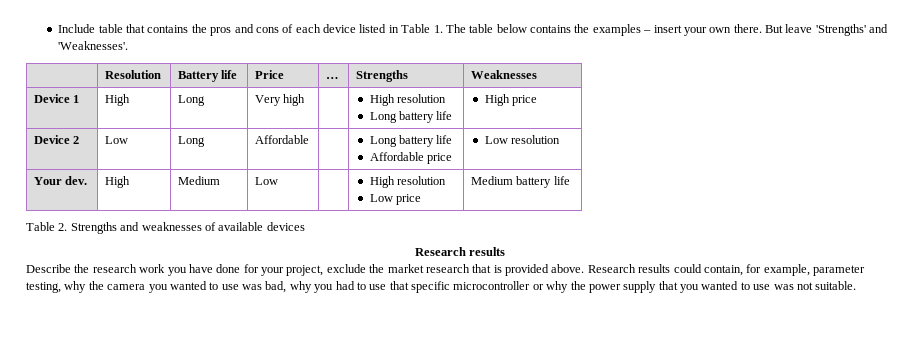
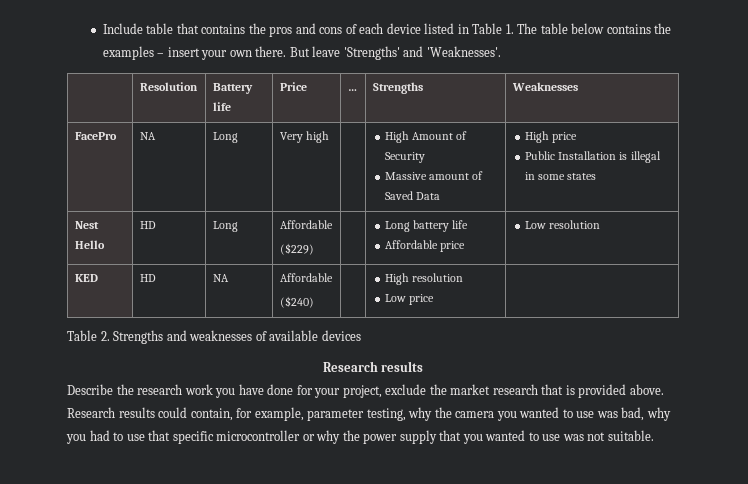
- Device 1 | High | Long | Very high | | High resolution
- Long battery life | High price
- Device 2 | Low | Long | Affordable | | Long battery life
+ FacePro | NA | Long | Very high | | High Amount of Security
+ Massive amount of Saved Data | High price
+ Public Installation is illegal in some states
+ Nest Hello | HD | Long | Affordable
+ ($229) | | Long battery life
- Your dev. | High | Medium | Low | | High resolution
- Low price | Medium battery life
+ KED | HD | NA | Affordable
+ ($240) | | High resolution
+ Low price |

